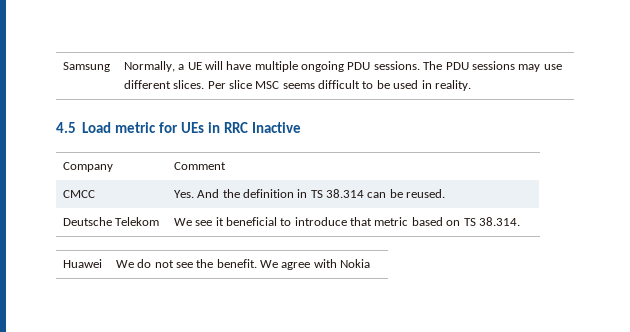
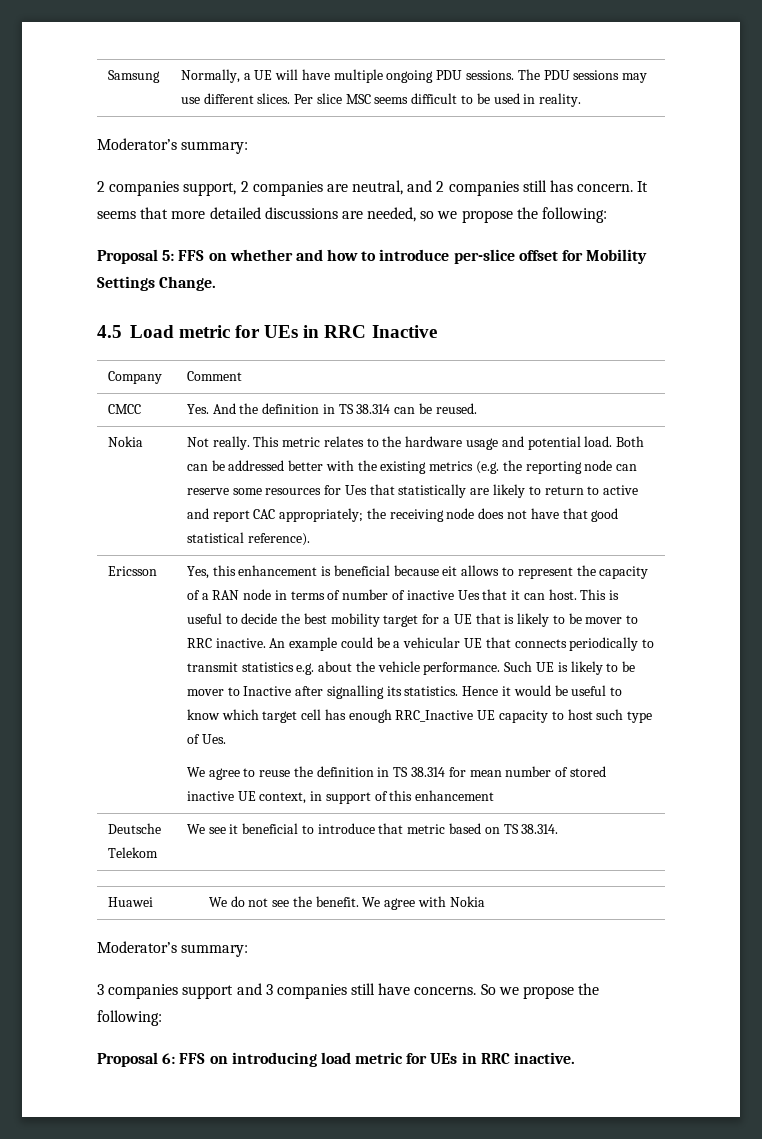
  Samsung | Normally, a UE will have multiple ongoing PDU sessions. The PDU sessions may use different slices. Per slice MSC seems difficult to be used in reality.
+ Moderator’s summary:
+ 2 companies support, 2 companies are neutral, and 2 companies still has concern. It seems that more detailed discussions are needed, so we propose the following:
+ Proposal 5: FFS on whether and how to introduce per-slice offset for Mobility Settings Change.
+ Nokia | Not really. This metric relates to the hardware usage and potential load. Both can be addressed better with the existing metrics (e.g. the reporting node can reserve some resources for Ues that statistically are likely to return to active and report CAC appropriately; the receiving node does not have that good statistical reference).
+ Ericsson | Yes, this enhancement is beneficial because eit allows to represent the capacity of a RAN node in terms of number of inactive Ues that it can host. This is useful to decide the best mobility target for a UE that is likely to be mover to RRC inactive. An example could be a vehicular UE that connects periodically to transmit statistics e.g. about the vehicle performance. Such UE is likely to be mover to Inactive after signalling its statistics. Hence it would be useful to know which target cell has enough RRC_Inactive UE capacity to host such type of Ues.
+ We agree to reuse the definition in TS 38.314 for mean number of stored inactive UE context, in support of this enhancement
  Huawei | We do not see the benefit. We agree with Nokia
+ Moderator’s summary:
+ 3 companies support and 3 companies still have concerns. So we propose the following:
+ Proposal 6: FFS on introducing load metric for UEs in RRC inactive.

